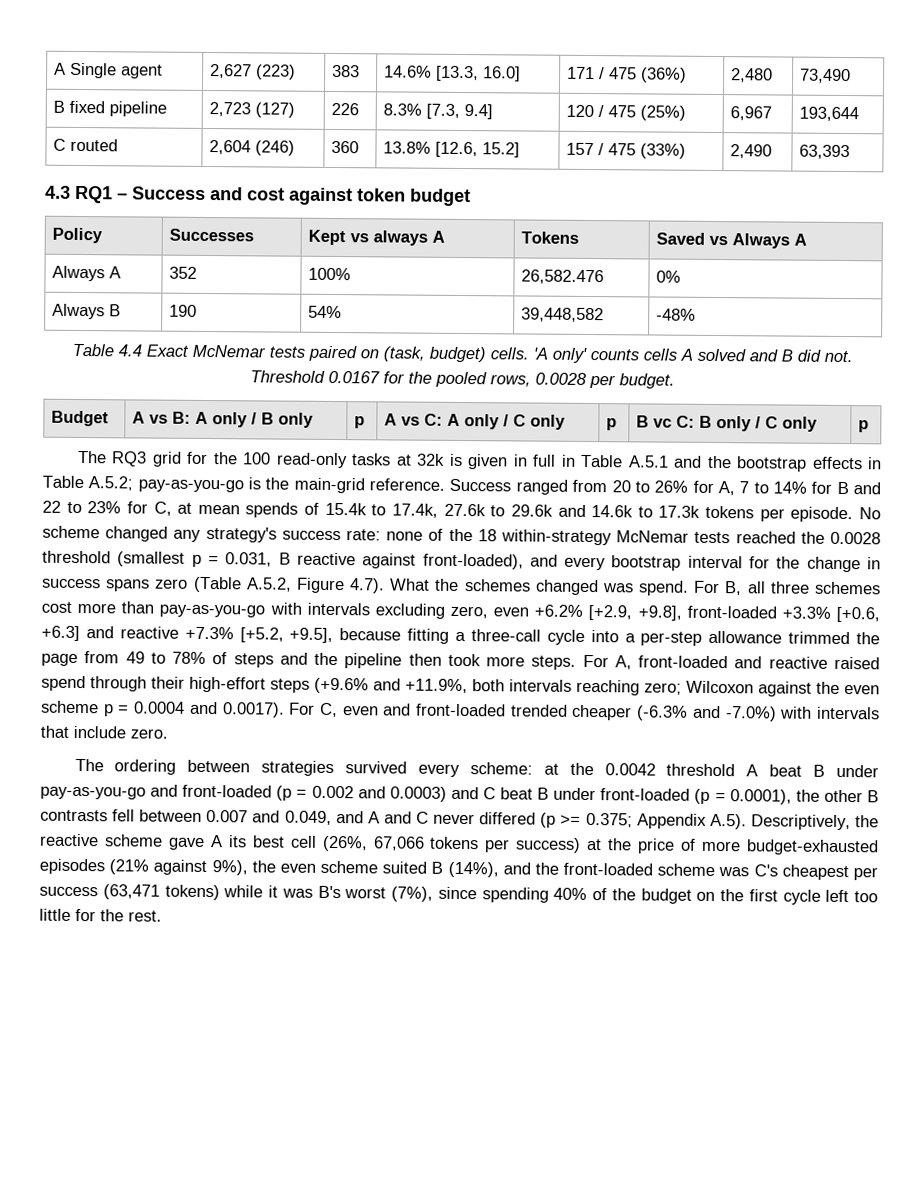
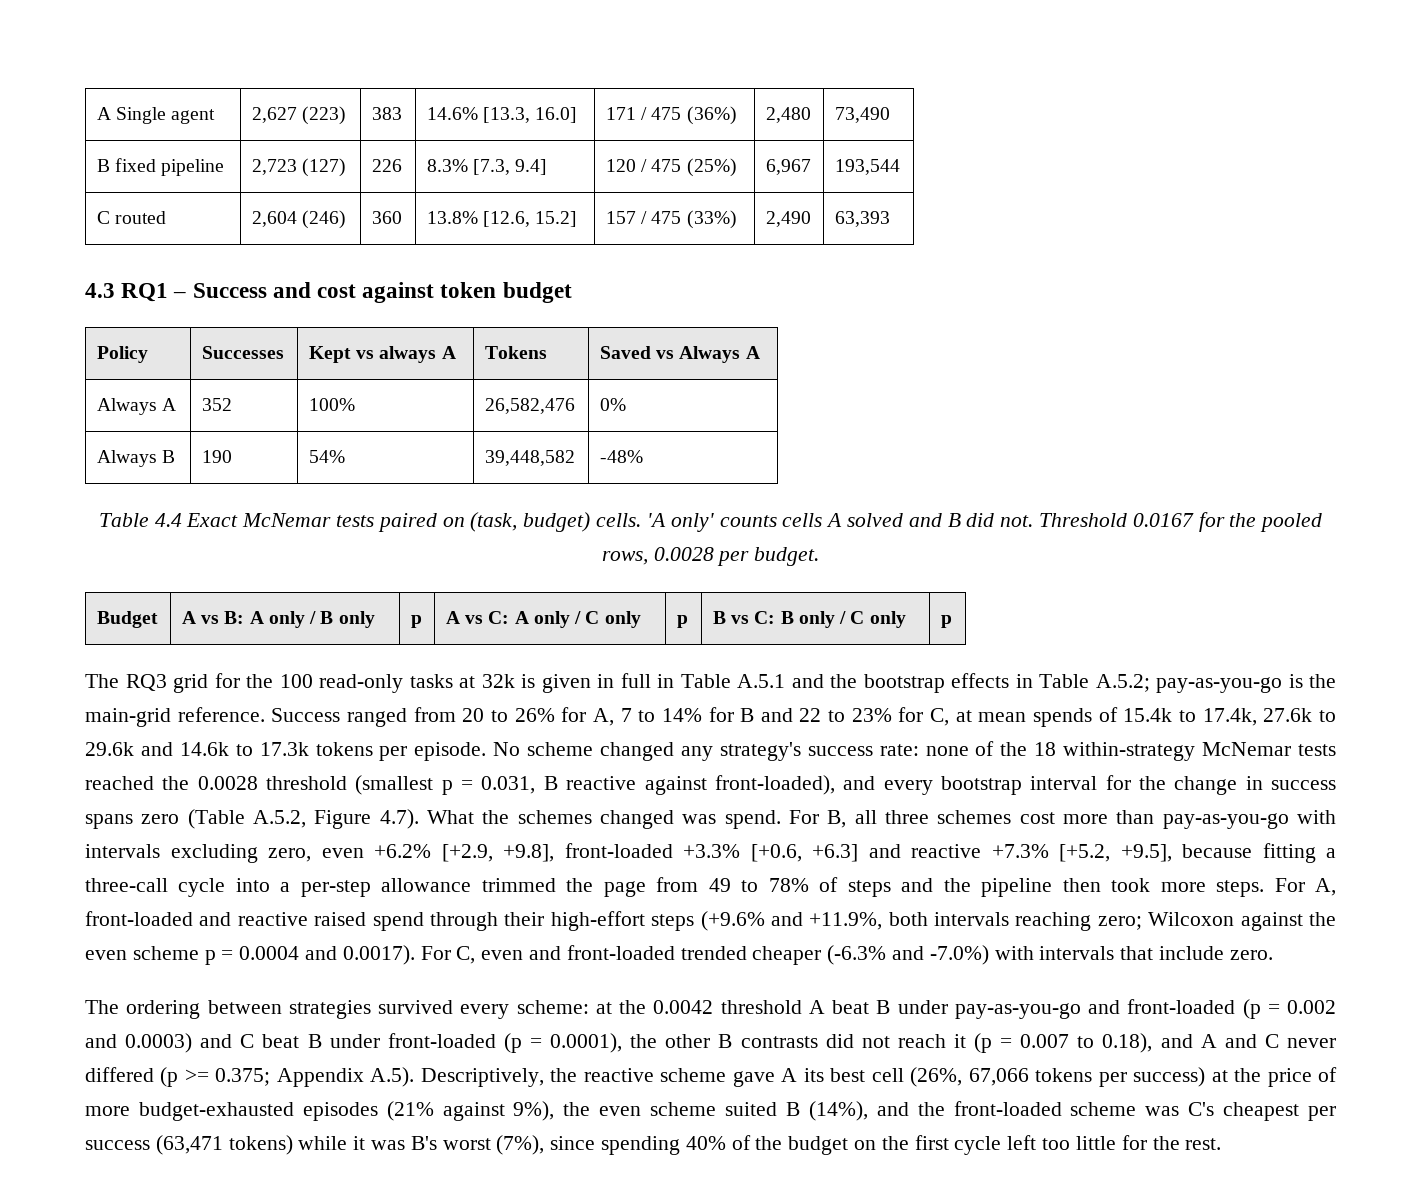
- B fixed pipeline | 2,723 (127) | 226 | 8.3% [7.3, 9.4] | 120 / 475 (25%) | 6,967 | 193,644
+ B fixed pipeline | 2,723 (127) | 226 | 8.3% [7.3, 9.4] | 120 / 475 (25%) | 6,967 | 193,544
- Always A | 352 | 100% | 26,582.476 | 0%
+ Always A | 352 | 100% | 26,582,476 | 0%
- Budget | A vs B: A only / B only | p | A vs C: A only / C only | p | B vc C: B only / C only | p
+ Budget | A vs B: A only / B only | p | A vs C: A only / C only | p | B vs C: B only / C only | p
- at the 0.0042 threshold A beat B under pay-as-you-go and front-loaded (p = 0.002 and 0.0003) and C beat B under front-loaded (p = 0.0001), the other B contrasts fell between 0.007 and 0.049, and A and C never differed (p >= 0.375;
+ at the 0.0042 threshold A beat B under pay-as-you-go and front-loaded (p = 0.002 and 0.0003) and C beat B under front-loaded (p = 0.0001), the other B contrasts did not reach it (p = 0.007 to 0.18), and A and C never differed (p >= 0.375;

